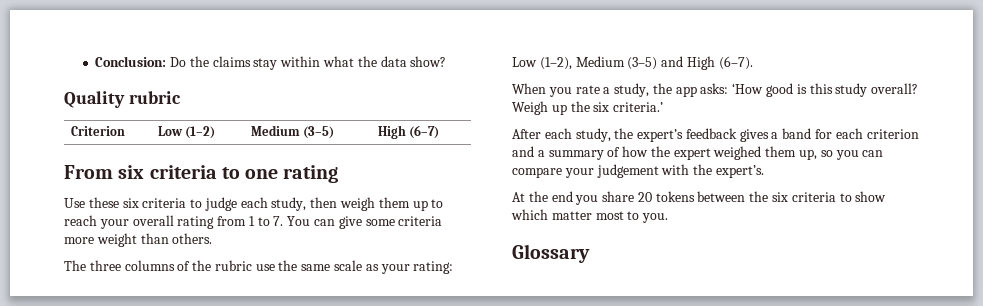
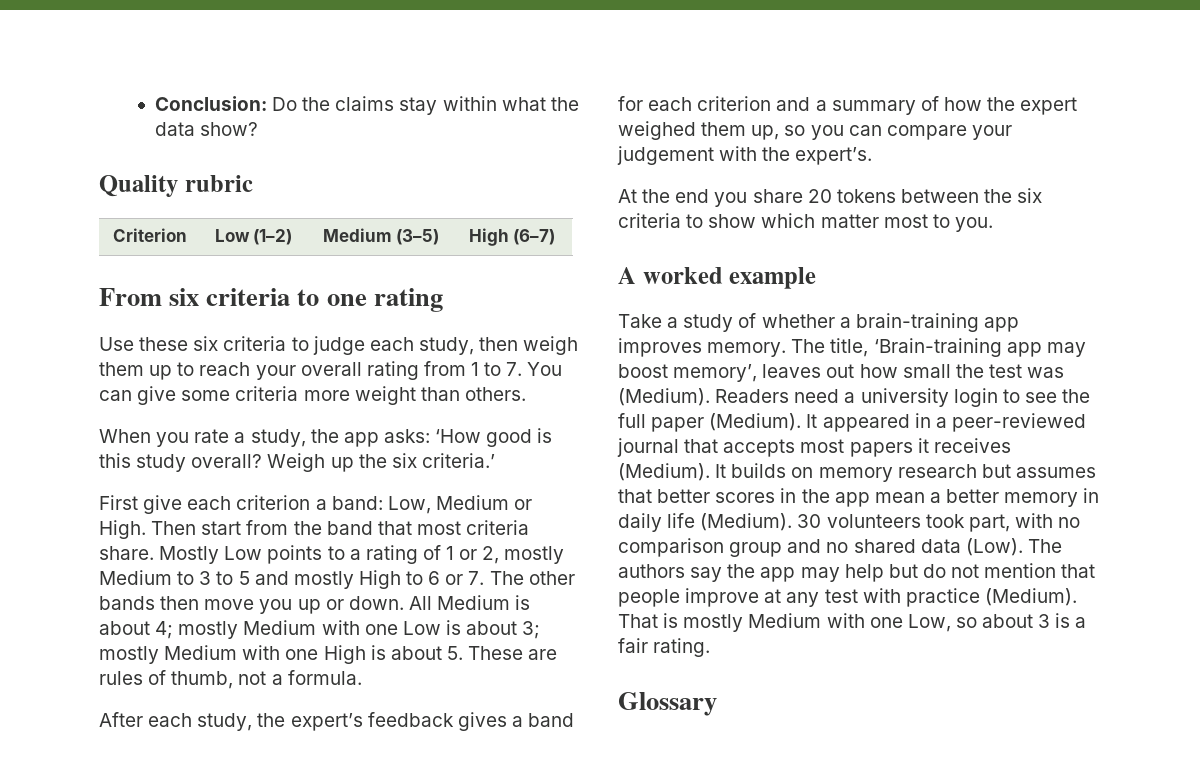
- The three columns of the rubric use the same scale as your rating: Low (1–2), Medium (3–5) and High (6–7).
+ First give each criterion a band: Low, Medium or High. Then start from the band that most criteria share. Mostly Low points to a rating of 1 or 2, mostly Medium to 3 to 5 and mostly High to 6 or 7. The other bands then move you up or down. All Medium is about 4; mostly Medium with one Low is about 3; mostly Medium with one High is about 5. These are rules of thumb, not a formula.
+ A worked example
+ Take a study of whether a brain-training app improves memory. The title, ‘Brain-training app may boost memory’, leaves out how small the test was (Medium). Readers need a university login to see the full paper (Medium). It appeared in a peer-reviewed journal that accepts most papers it receives (Medium). It builds on memory research but assumes that better scores in the app mean a better memory in daily life (Medium). 30 volunteers took part, with no comparison group and no shared data (Low). The authors say the app may help but do not mention that people improve at any test with practice (Medium). That is mostly Medium with one Low, so about 3 is a fair rating.

